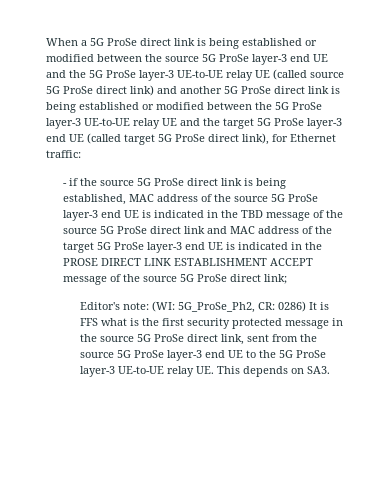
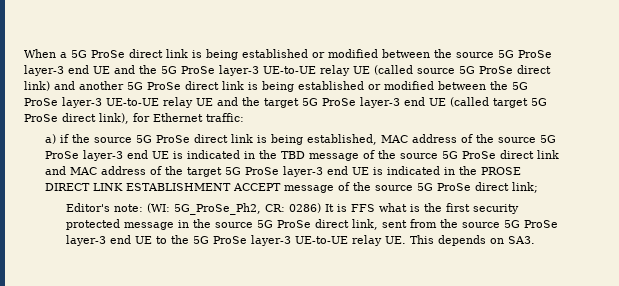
- - if the source 5G ProSe direct link is being established, MAC address of the source 5G ProSe layer-3 end UE is indicated in the TBD message of the source 5G ProSe direct link and MAC address of the target 5G ProSe layer-3 end UE is indicated in the PROSE DIRECT LINK ESTABLISHMENT ACCEPT message of the source 5G ProSe direct link;
+ a) if the source 5G ProSe direct link is being established, MAC address of the source 5G ProSe layer-3 end UE is indicated in the TBD message of the source 5G ProSe direct link and MAC address of the target 5G ProSe layer-3 end UE is indicated in the PROSE DIRECT LINK ESTABLISHMENT ACCEPT message of the source 5G ProSe direct link;

